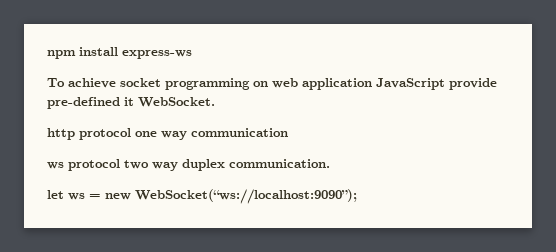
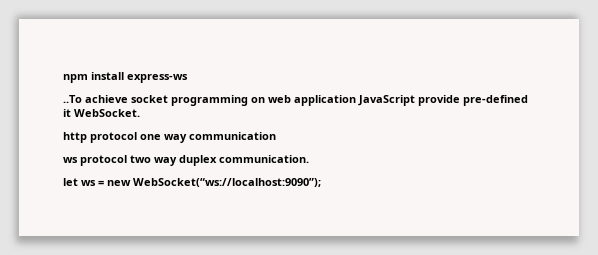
- To achieve socket programming on web application JavaScript provide pre-defined it WebSocket.
+ ..To achieve socket programming on web application JavaScript provide pre-defined it WebSocket.

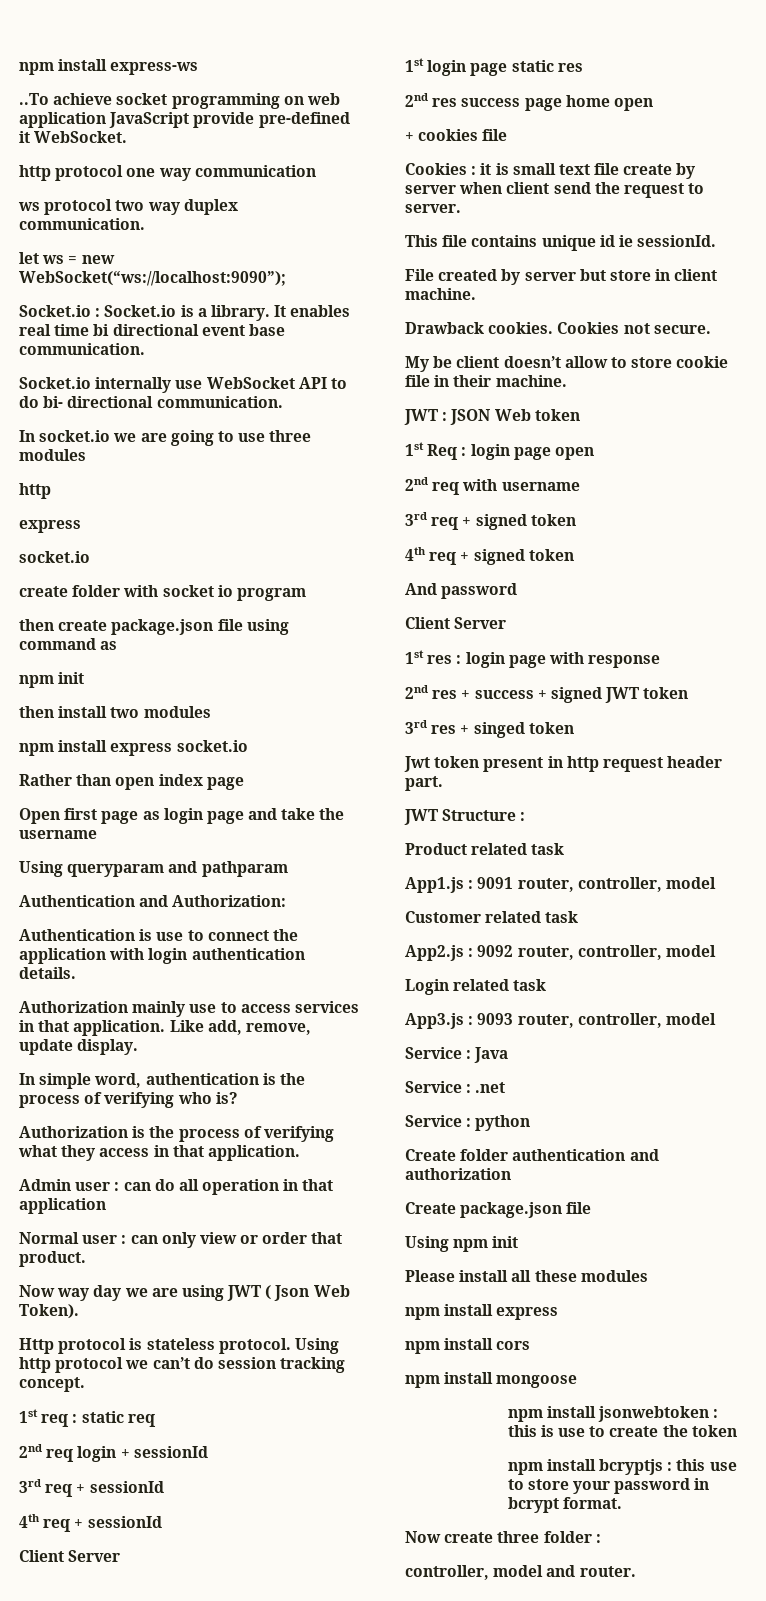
+ Socket.io : Socket.io is a library. It enables real time bi directional event base communication.
+ Socket.io internally use WebSocket API to do bi- directional communication.
+ In socket.io we are going to use three modules
+ http
+ express
+ socket.io
+ create folder with socket io program
+ then create package.json file using command as
+ npm init
+ then install two modules
+ npm install express socket.io
+ Rather than open index page
+ Open first page as login page and take the username
+ Using queryparam and pathparam
+ Authentication and Authorization:
+ Authentication is use to connect the application with login authentication details.
+ Authorization mainly use to access services in that application. Like add, remove, update display.
+ In simple word, authentication is the process of verifying who is?
+ Authorization is the process of verifying what they access in that application.
+ Admin user : can do all operation in that application
+ Normal user : can only view or order that product.
+ Now way day we are using JWT ( Json Web Token).
+ Http protocol is stateless protocol. Using http protocol we can’t do session tracking concept.
+ 1st req : static req
+ 2nd req login + sessionId
+ 3rd req + sessionId
+ 4th req + sessionId
+ Client Server
+ 1st login page static res
+ 2nd res success page home open
+ + cookies file
+ Cookies : it is small text file create by server when client send the request to server.
+ This file contains unique id ie sessionId.
+ File created by server but store in client machine.
+ Drawback cookies. Cookies not secure.
+ My be client doesn’t allow to store cookie file in their machine.
+ JWT : JSON Web token
+ 1st Req : login page open
+ 2nd req with username
+ 3rd req + signed token
+ 4th req + signed token
+ And password
+ Client Server
+ 1st res : login page with response
+ 2nd res + success + signed JWT token
+ 3rd res + singed token
+ Jwt token present in http request header part.
+ JWT Structure :
+ Product related task
+ App1.js : 9091 router, controller, model
+ Customer related task
+ App2.js : 9092 router, controller, model
+ Login related task
+ App3.js : 9093 router, controller, model
+ Service : Java
+ Service : .net
+ Service : python
+ Create folder authentication and authorization
+ Create package.json file
+ Using npm init
+ Please install all these modules
+ npm install express
+ npm install cors
+ npm install mongoose
+ npm install jsonwebtoken : this is use to create the token
+ npm install bcryptjs : this use to store your password in bcrypt format.
+ Now create three folder :
+ controller, model and router.

